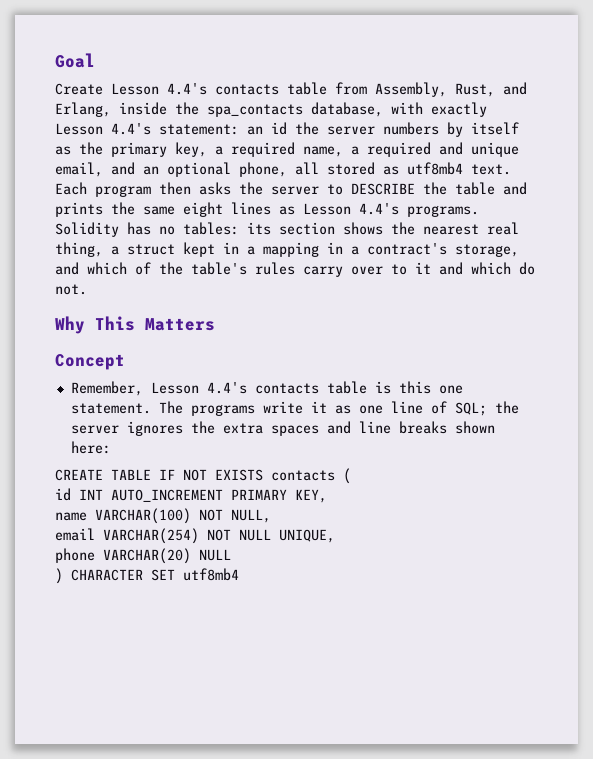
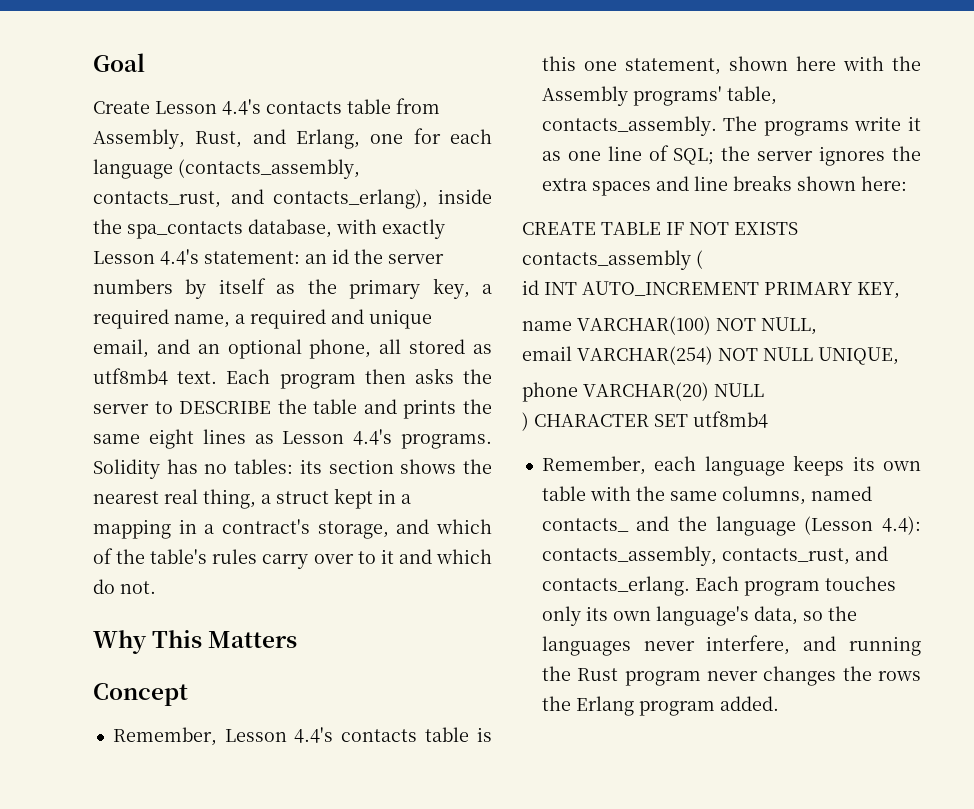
- Create Lesson 4.4's contacts table from Assembly, Rust, and Erlang, inside the spa_contacts database, with exactly Lesson 4.4's statement: an id the server numbers by itself as the primary key, a required name, a required and unique email, and an optional phone, all stored as utf8mb4 text.
+ Create Lesson 4.4's contacts table from Assembly, Rust, and Erlang, one for each language (contacts_assembly, contacts_rust, and contacts_erlang), inside the spa_contacts database, with exactly Lesson 4.4's statement: an id the server numbers by itself as the primary key, a required name, a required and unique email, and an optional phone, all stored as utf8mb4 text.
- Remember, Lesson 4.4's contacts table is this one statement.
+ Remember, Lesson 4.4's contacts table is this one statement, shown here with the Assembly programs' table, contacts_assembly.
- CREATE TABLE IF NOT EXISTS contacts (
+ CREATE TABLE IF NOT EXISTS contacts_assembly (
+ Remember, each language keeps its own table with the same columns, named contacts_ and the language (Lesson 4.4): contacts_assembly, contacts_rust, and contacts_erlang. Each program touches only its own language's data, so the languages never interfere, and running the Rust program never changes the rows the Erlang program added.

